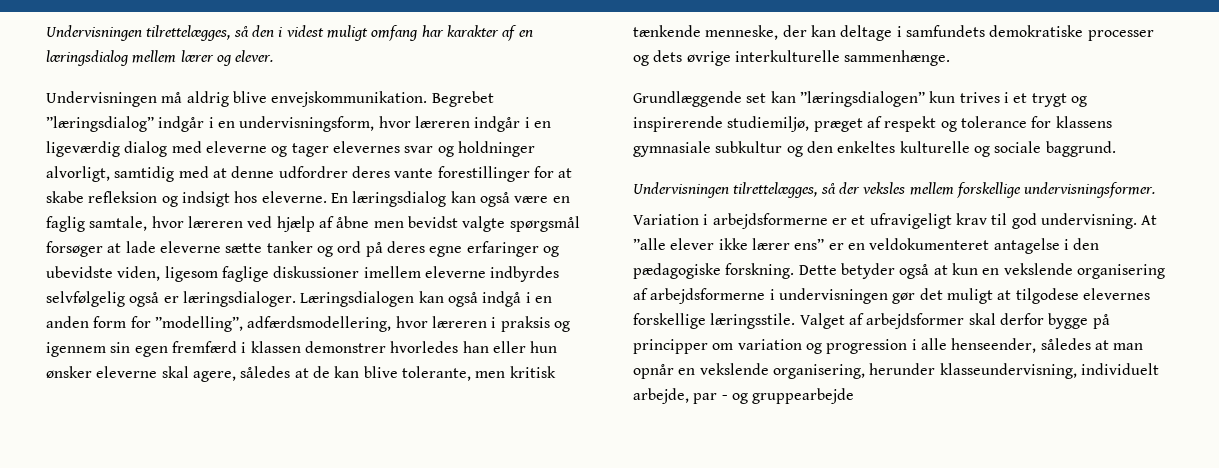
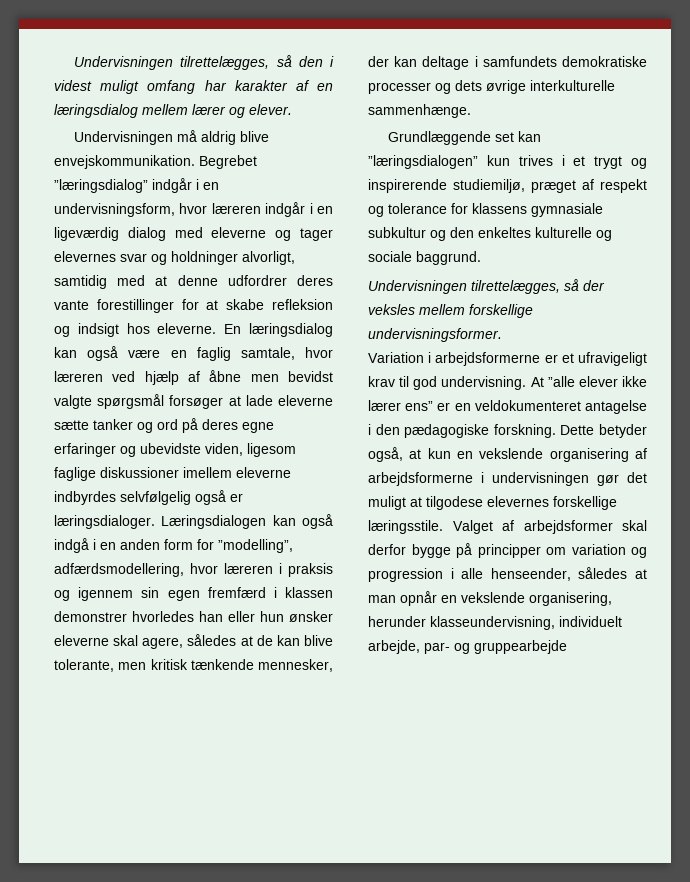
- Læringsdialogen kan også indgå i en anden form for ”modelling”, adfærdsmodellering, hvor læreren i praksis og igennem sin egen fremfærd i klassen demonstrer hvorledes han eller hun ønsker eleverne skal agere, således at de kan blive tolerante, men kritisk tænkende menneske, der kan deltage i samfundets demokratiske processer og dets øvrige interkulturelle sammenhænge.
+ Læringsdialogen kan også indgå i en anden form for ”modelling”, adfærdsmodellering, hvor læreren i praksis og igennem sin egen fremfærd i klassen demonstrer hvorledes han eller hun ønsker eleverne skal agere, således at de kan blive tolerante, men kritisk tænkende mennesker, der kan deltage i samfundets demokratiske processer og dets øvrige interkulturelle sammenhænge.
- Dette betyder også at kun en vekslende organisering af arbejdsformerne i undervisningen gør det muligt at tilgodese elevernes forskellige læringsstile.
+ Dette betyder også, at kun en vekslende organisering af arbejdsformerne i undervisningen gør det muligt at tilgodese elevernes forskellige læringsstile.
- Valget af arbejdsformer skal derfor bygge på principper om variation og progression i alle henseender, således at man opnår en vekslende organisering, herunder klasseundervisning, individuelt arbejde, par - og gruppearbejde
+ Valget af arbejdsformer skal derfor bygge på principper om variation og progression i alle henseender, således at man opnår en vekslende organisering, herunder klasseundervisning, individuelt arbejde, par- og gruppearbejde

